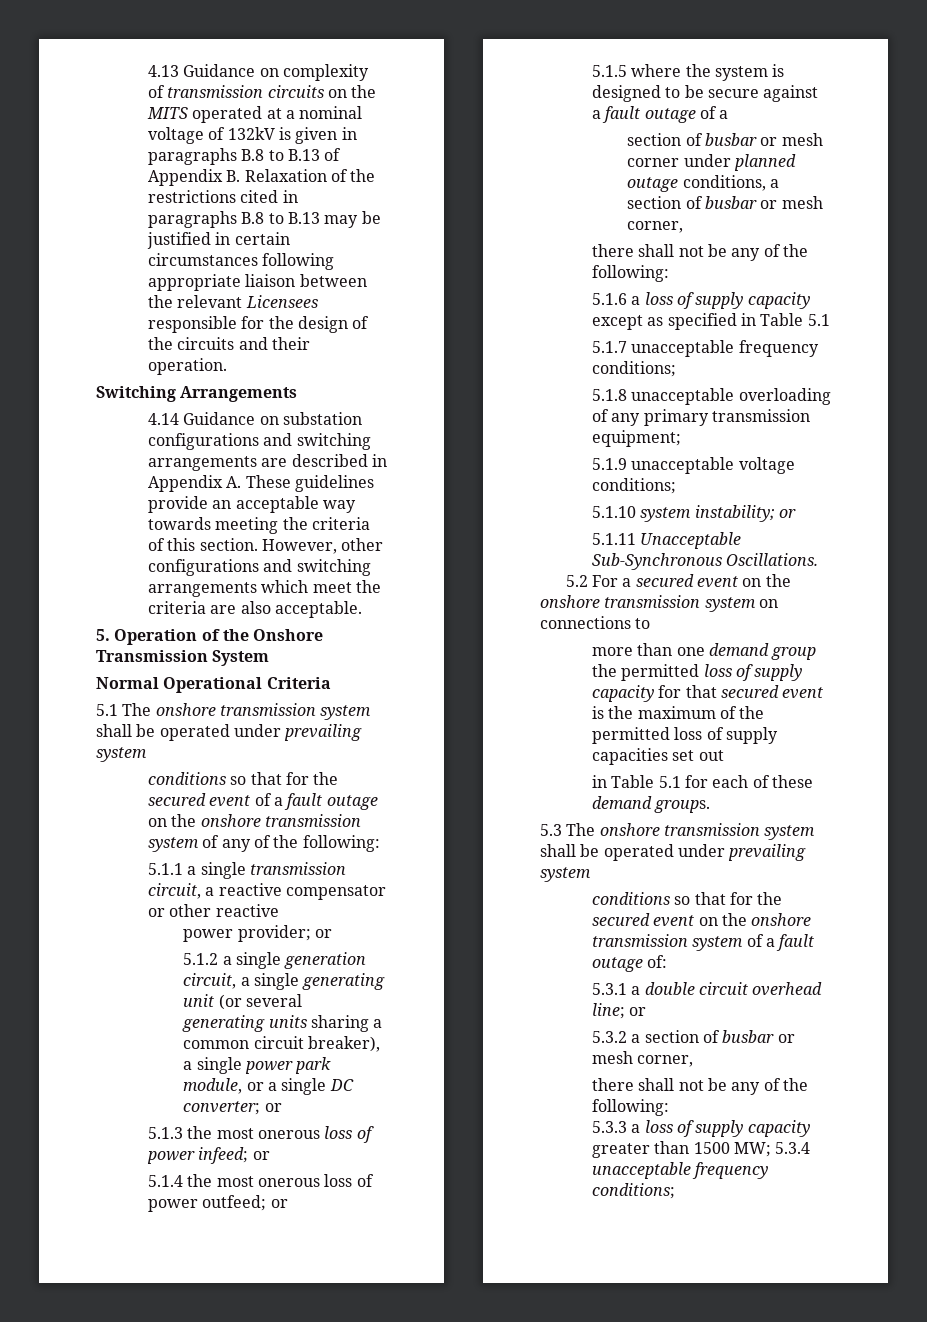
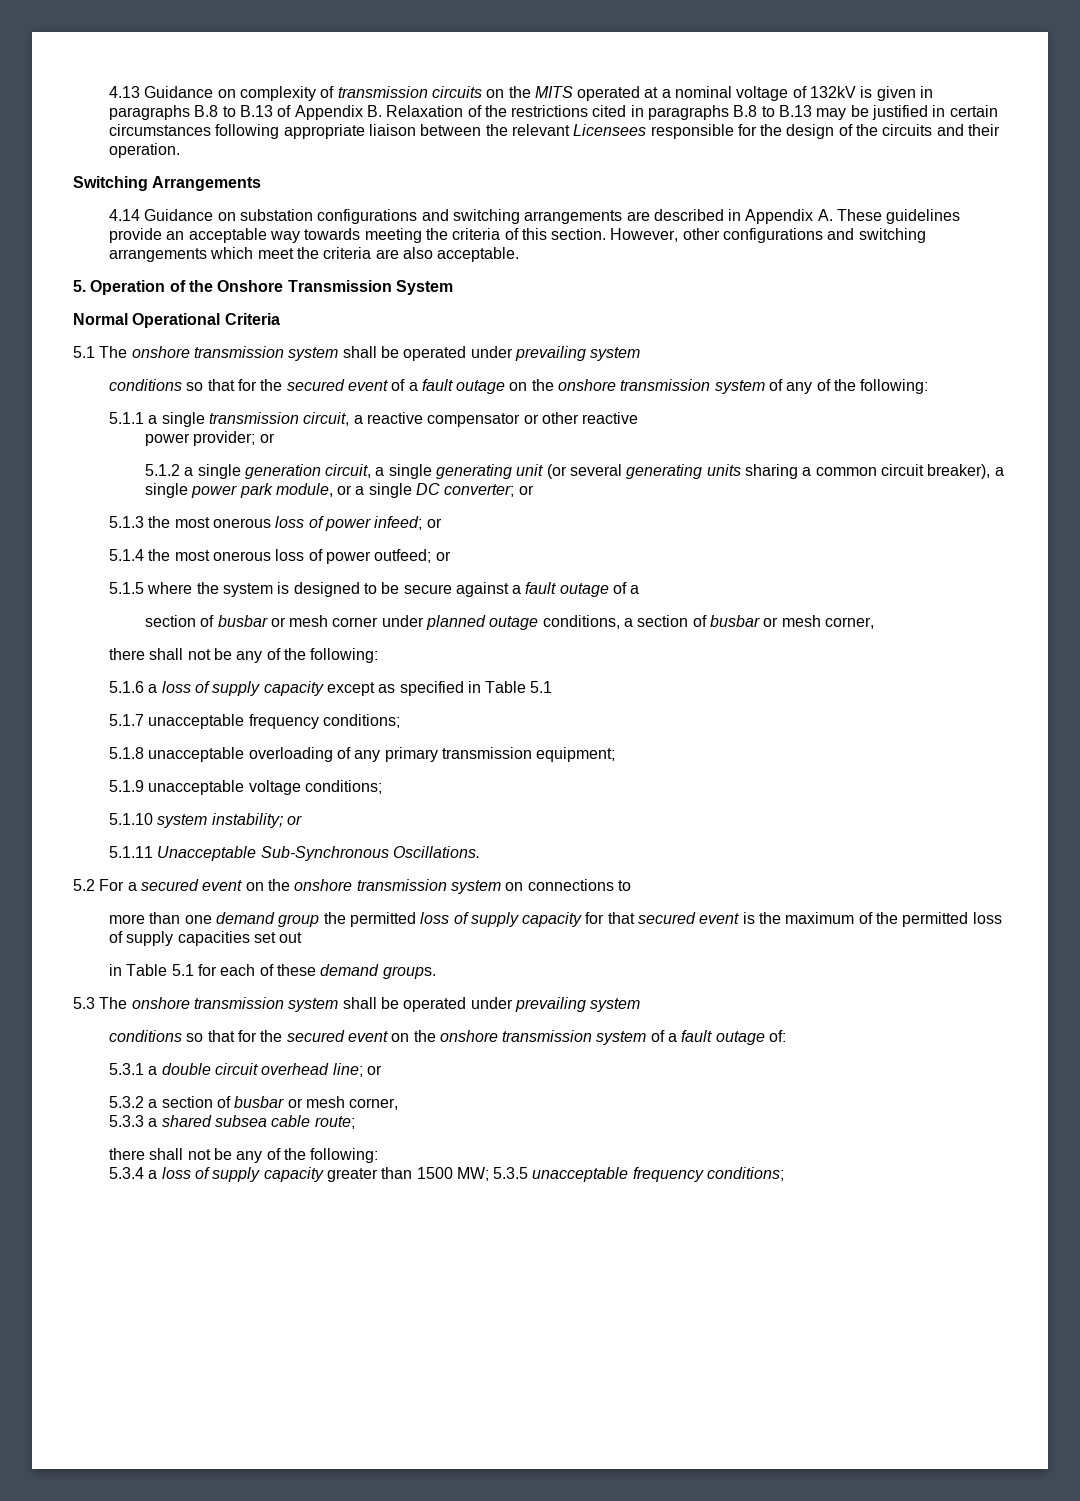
  5.3.2 a section of busbar or mesh corner,
+ 5.3.3 a shared subsea cable route;
  there shall not be any of the following:
- 5.3.3 a loss of supply capacity greater than 1500 MW; 5.3.4 unacceptable frequency conditions;
+ 5.3.4 a loss of supply capacity greater than 1500 MW; 5.3.5 unacceptable frequency conditions;

